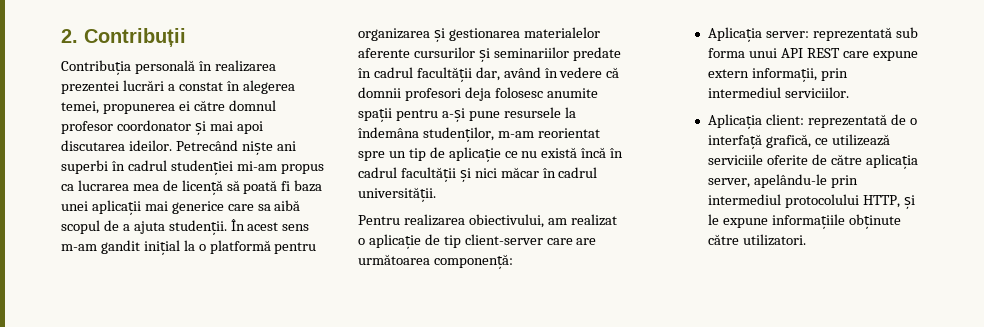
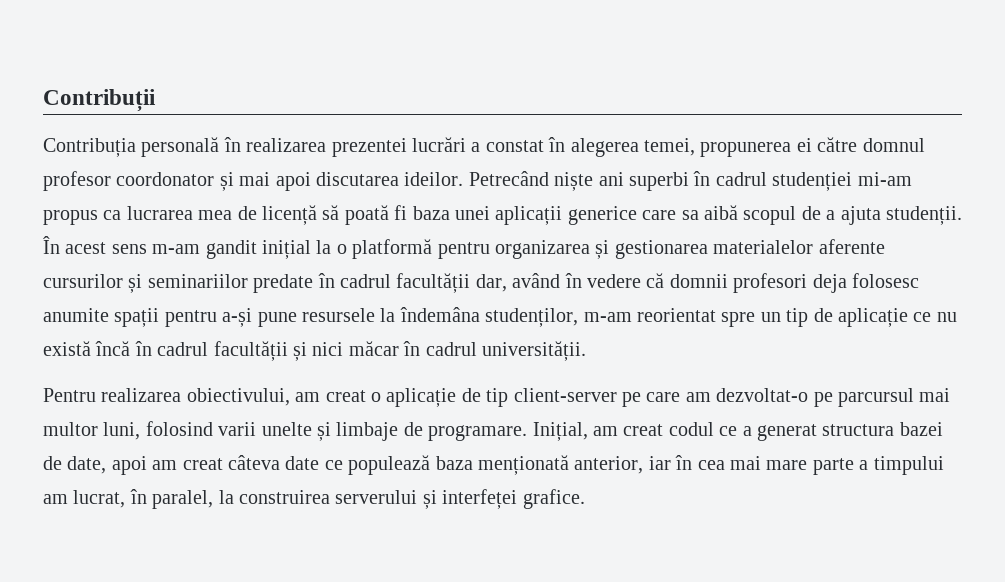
- 2. Contribuții
+ Contribuții
- Petrecând niște ani superbi în cadrul studenției mi-am propus ca lucrarea mea de licență să poată fi baza unei aplicații mai generice care sa aibă scopul de a ajuta studenții.
+ Petrecând niște ani superbi în cadrul studenției mi-am propus ca lucrarea mea de licență să poată fi baza unei aplicații generice care sa aibă scopul de a ajuta studenții.
- Pentru realizarea obiectivului, am realizat o aplicație de tip client-server care are următoarea componență:
- Aplicația server: reprezentată sub forma unui API REST care expune extern informații, prin intermediul serviciilor.
- Aplicația client: reprezentată de o interfață grafică, ce utilizează serviciile oferite de către aplicația server, apelându-le prin intermediul protocolului HTTP, și le expune informațiile obținute către utilizatori.
+ Pentru realizarea obiectivului, am creat o aplicație de tip client-server pe care am dezvoltat-o pe parcursul mai multor luni, folosind varii unelte și limbaje de programare. Inițial, am creat codul ce a generat structura bazei de date, apoi am creat câteva date ce populează baza menționată anterior, iar în cea mai mare parte a timpului am lucrat, în paralel, la construirea serverului și interfeței grafice.

